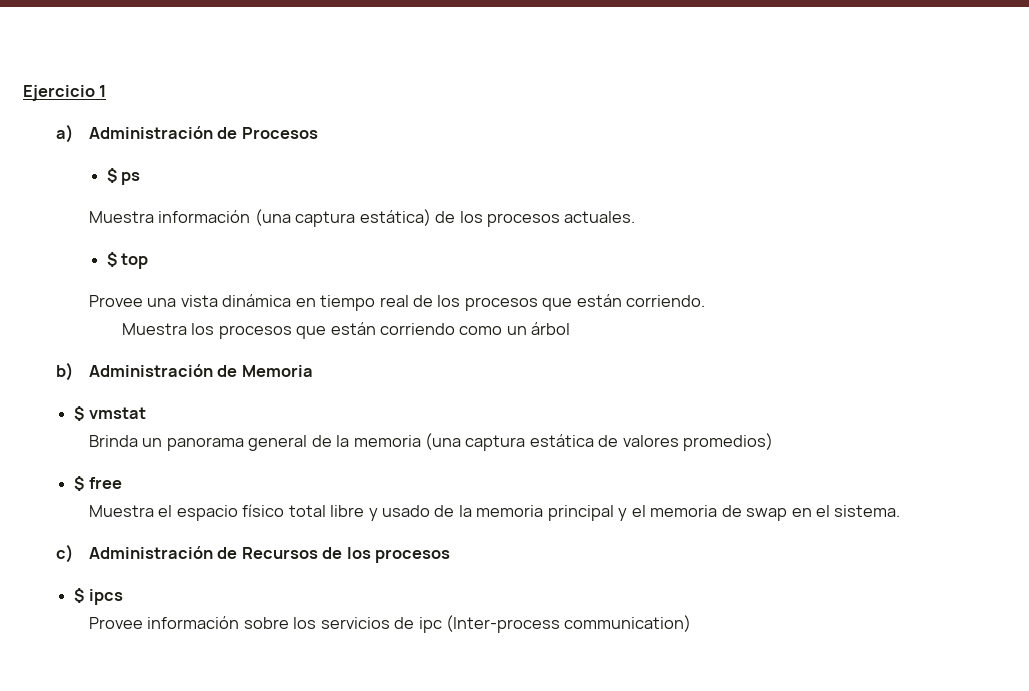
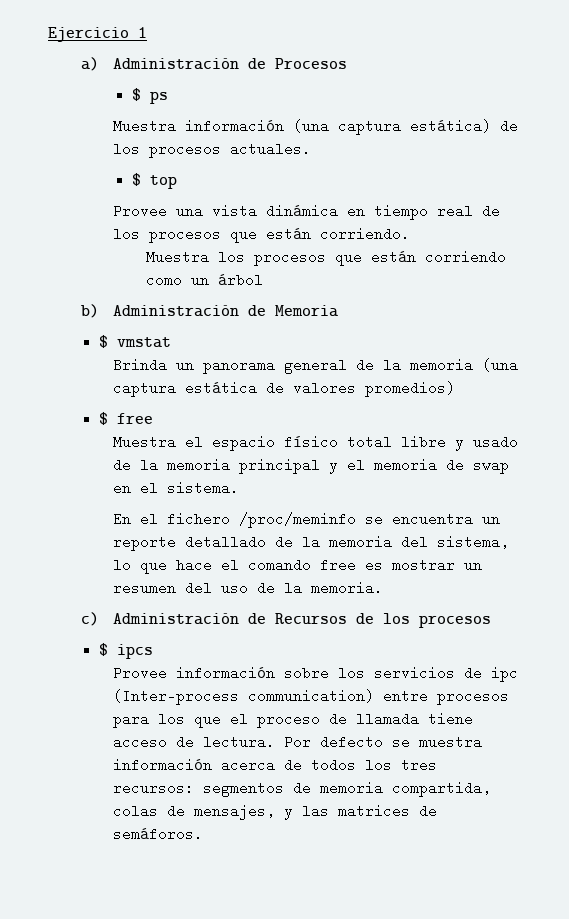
+ En el fichero /proc/meminfo se encuentra un reporte detallado de la memoria del sistema, lo que hace el comando free es mostrar un resumen del uso de la memoria.
- Provee información sobre los servicios de ipc (Inter-process communication)
+ Provee información sobre los servicios de ipc (Inter-process communication) entre procesos para los que el proceso de llamada tiene acceso de lectura. Por defecto se muestra información acerca de todos los tres recursos: segmentos de memoria compartida, colas de mensajes, y las matrices de semáforos.

